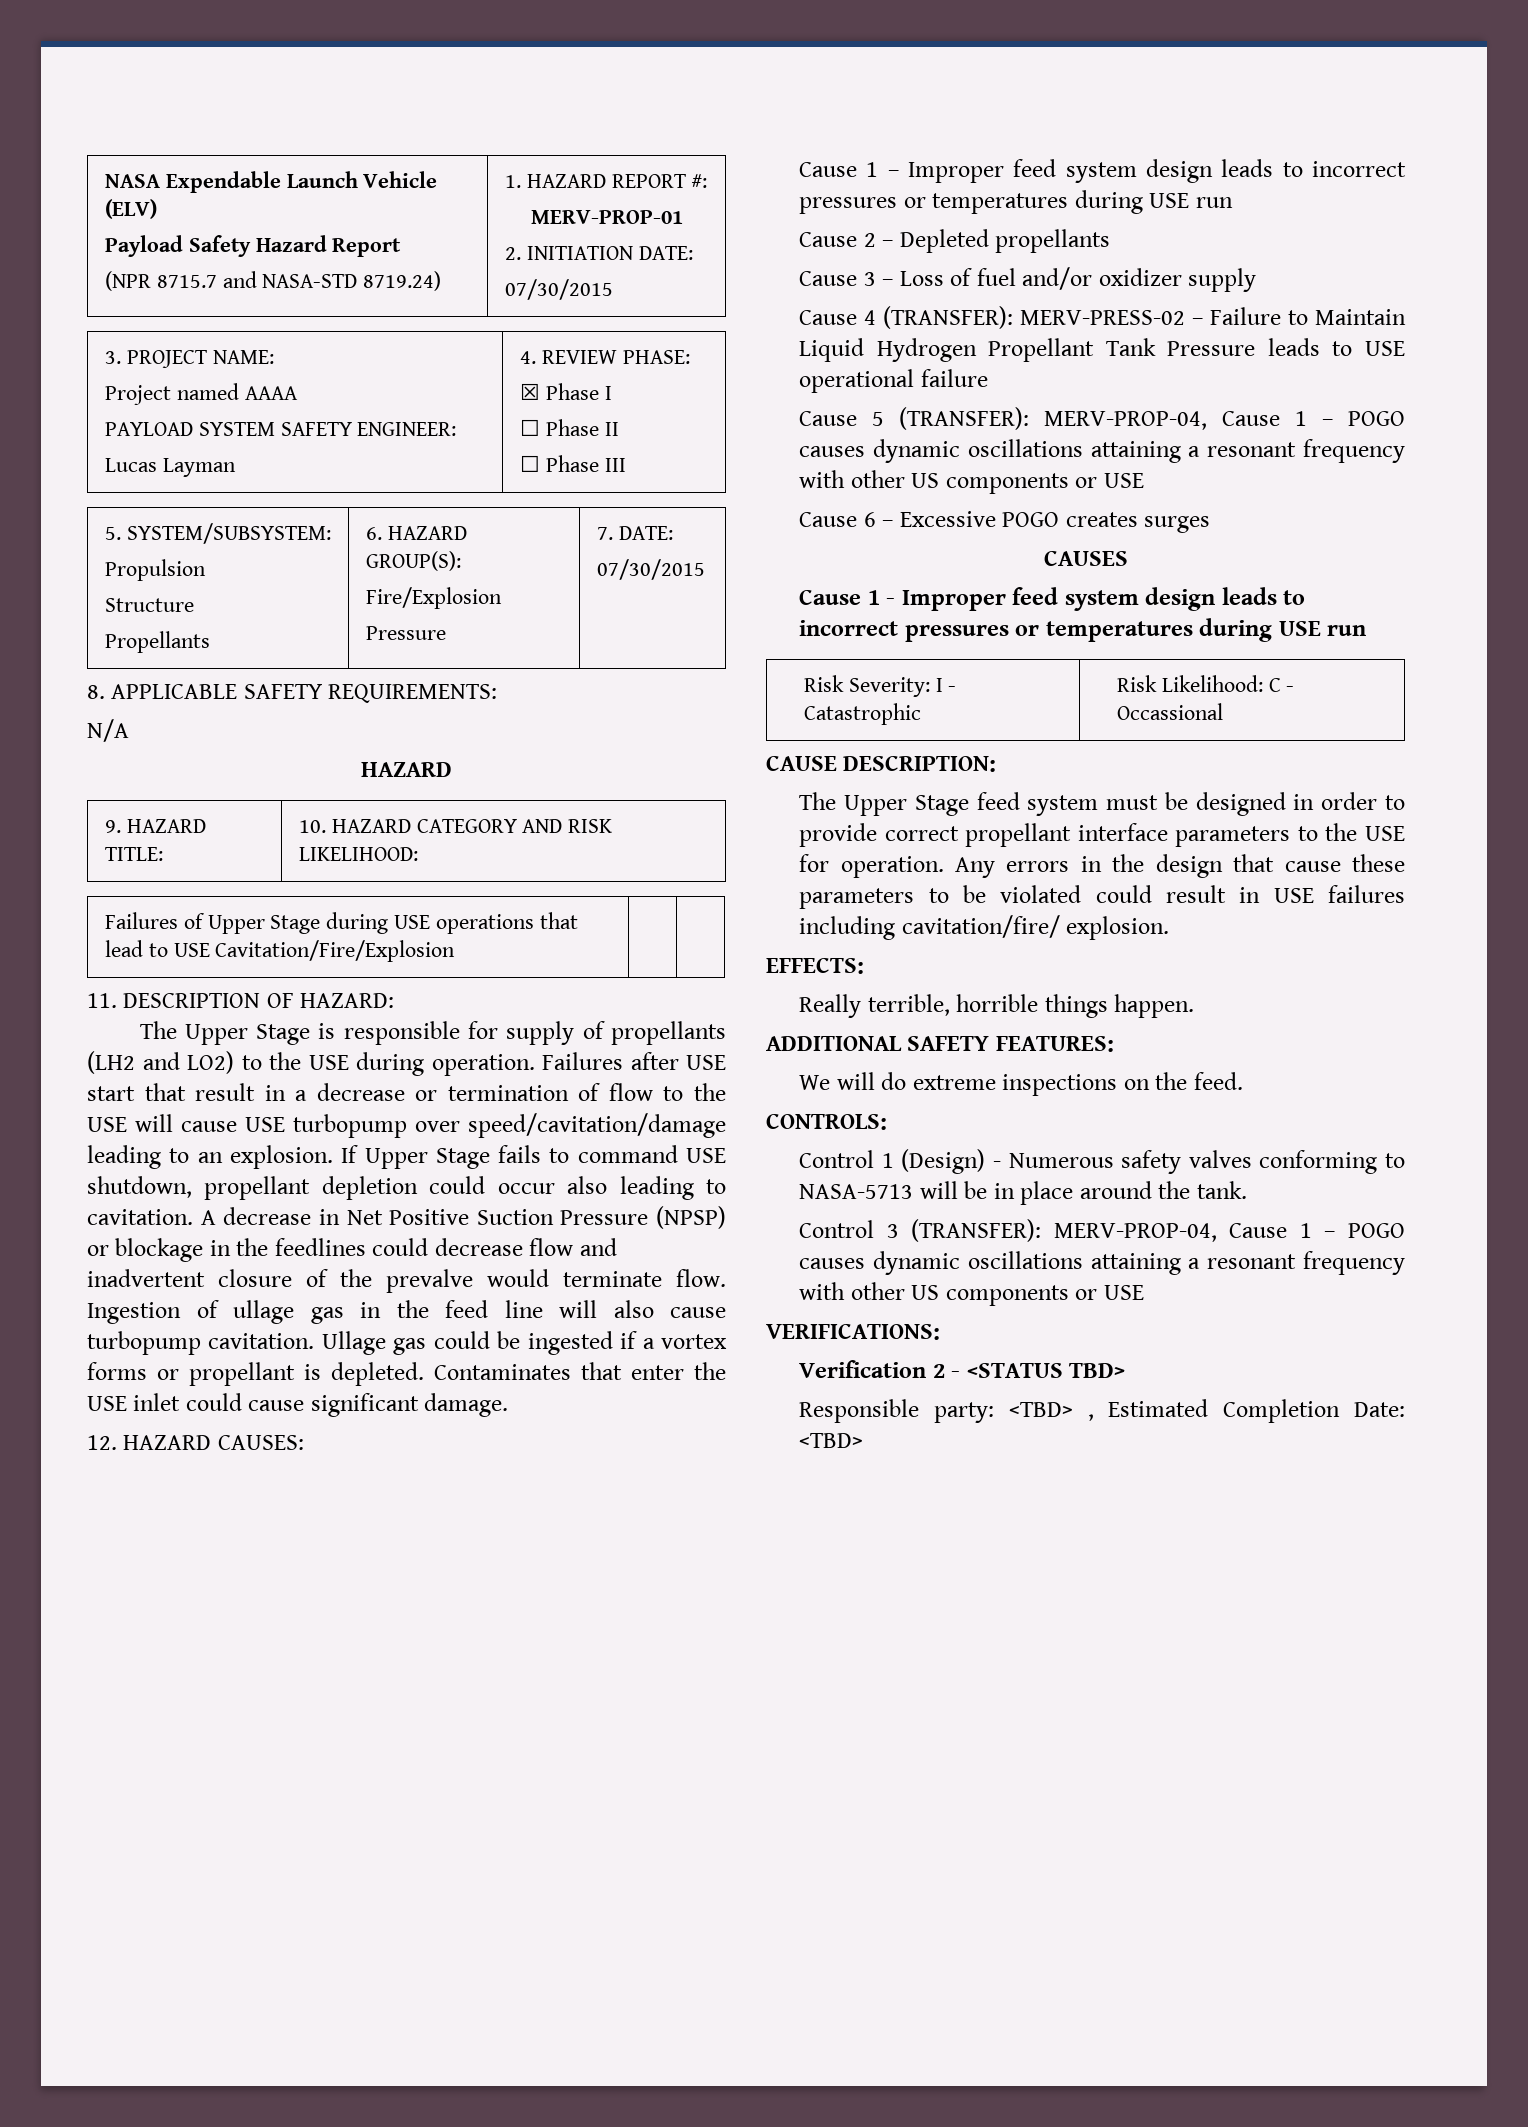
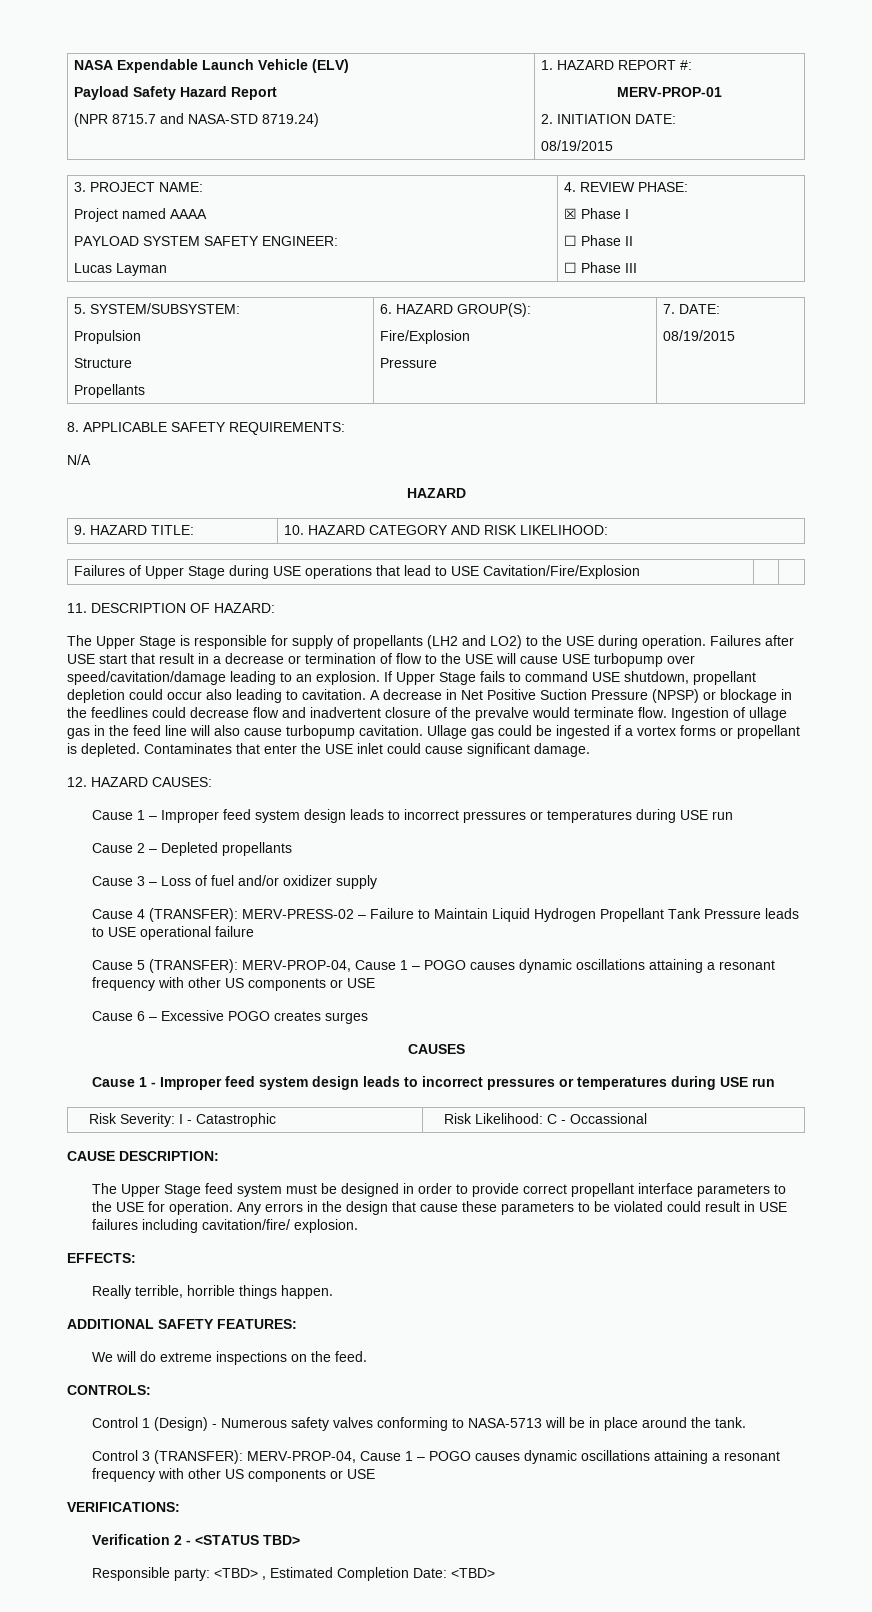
  NASA Expendable Launch Vehicle (ELV)
  Payload Safety Hazard Report
  (NPR 8715.7 and NASA-STD 8719.24) | 1. HAZARD REPORT #:
  MERV-PROP-01
  2. INITIATION DATE:
- 07/30/2015
+ 08/19/2015
  5. SYSTEM/SUBSYSTEM:
  Propulsion
  Structure
  Propellants | 6. HAZARD GROUP(S):
  Fire/Explosion
  Pressure | 7. DATE:
- 07/30/2015
+ 08/19/2015

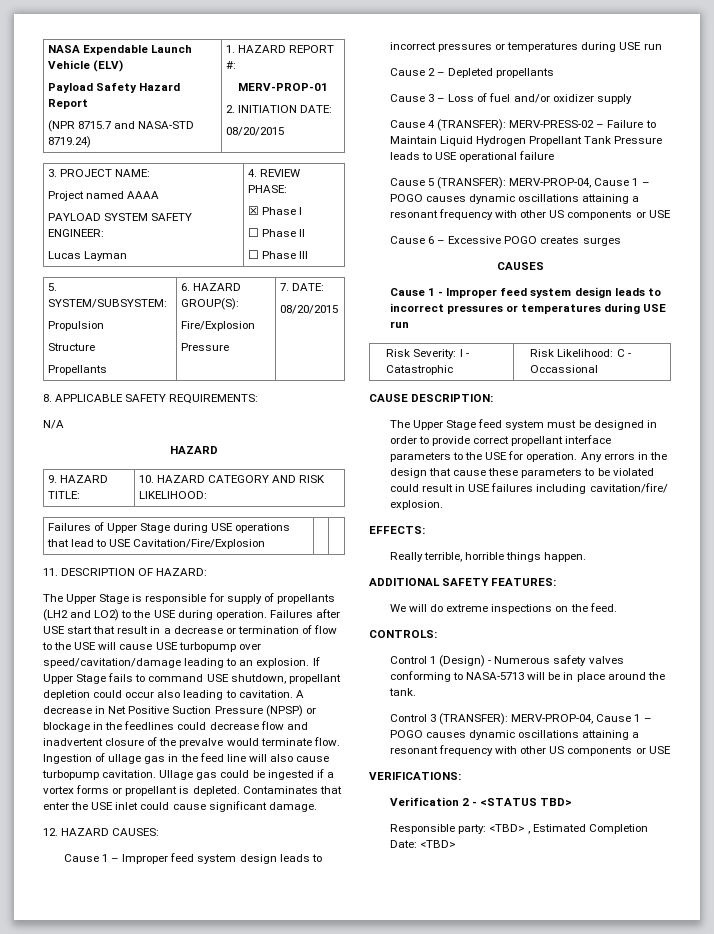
  NASA Expendable Launch Vehicle (ELV)
  Payload Safety Hazard Report
  (NPR 8715.7 and NASA-STD 8719.24) | 1. HAZARD REPORT #:
  MERV-PROP-01
  2. INITIATION DATE:
- 08/19/2015
+ 08/20/2015
  5. SYSTEM/SUBSYSTEM:
  Propulsion
  Structure
  Propellants | 6. HAZARD GROUP(S):
  Fire/Explosion
  Pressure | 7. DATE:
- 08/19/2015
+ 08/20/2015

